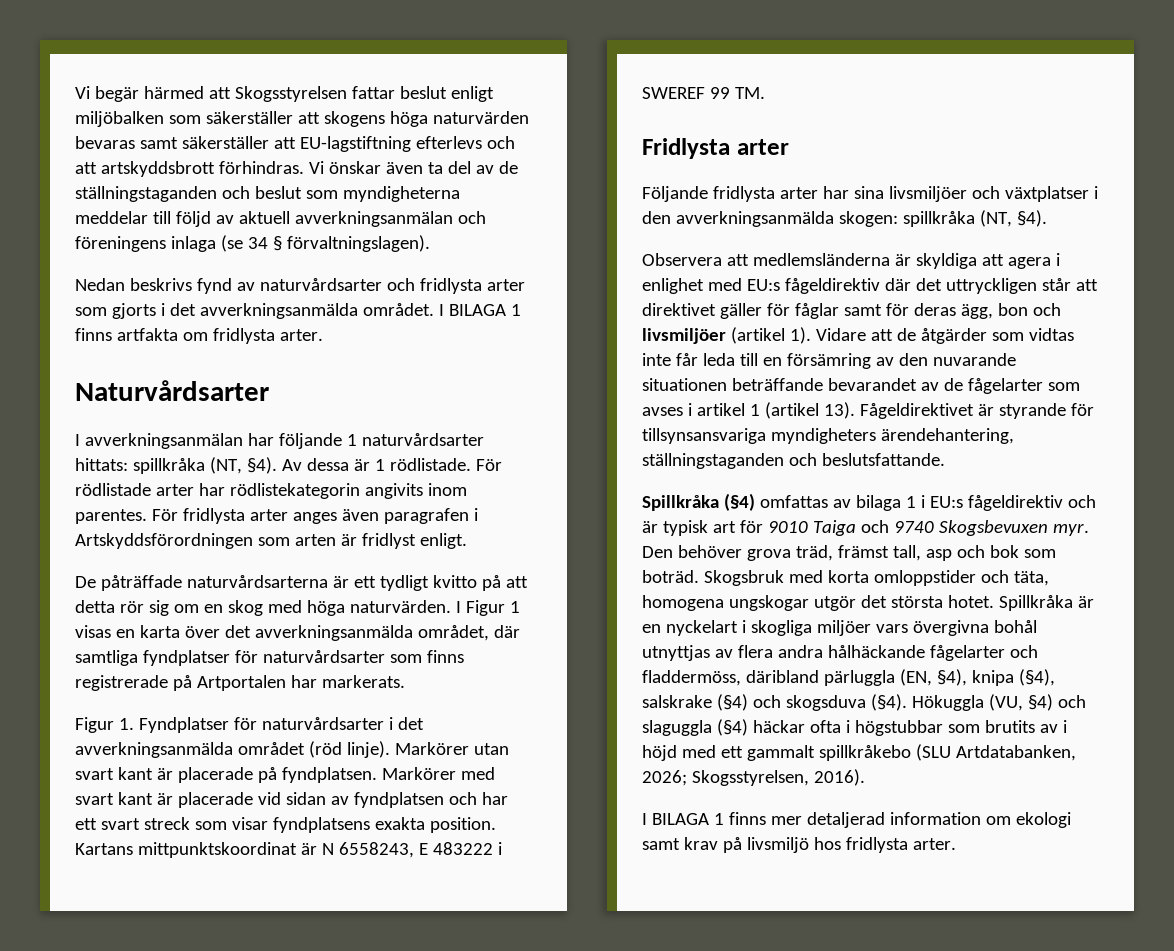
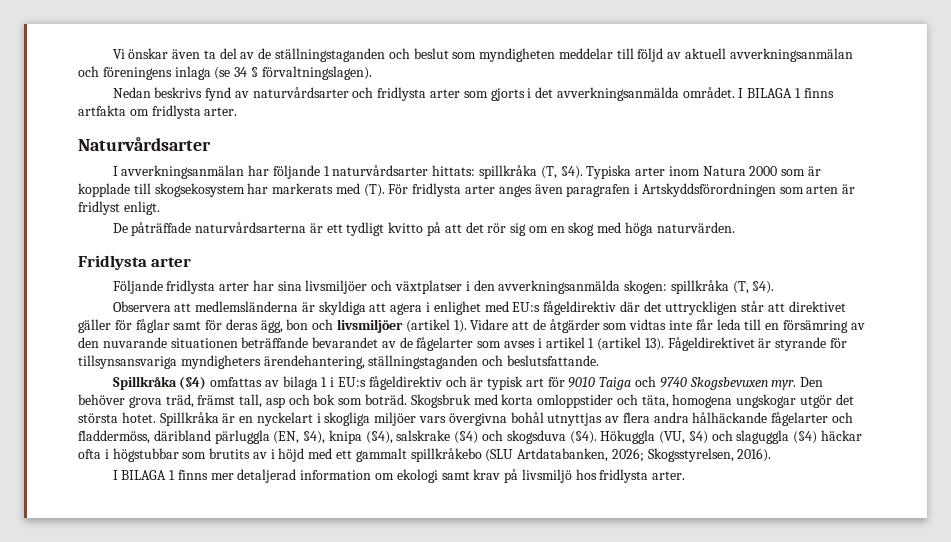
- Vi begär härmed att Skogsstyrelsen fattar beslut enligt miljöbalken som säkerställer att skogens höga naturvärden bevaras samt säkerställer att EU-lagstiftning efterlevs och att artskyddsbrott förhindras. Vi önskar även ta del av de ställningstaganden och beslut som myndigheterna meddelar till följd av aktuell avverkningsanmälan och föreningens inlaga (se 34 § förvaltningslagen).
+ Vi önskar även ta del av de ställningstaganden och beslut som myndigheten meddelar till följd av aktuell avverkningsanmälan och föreningens inlaga (se 34 § förvaltningslagen).
- I avverkningsanmälan har följande 1 naturvårdsarter hittats: spillkråka (NT, §4). Av dessa är 1 rödlistade. För rödlistade arter har rödlistekategorin angivits inom parentes. För fridlysta arter anges även paragrafen i Artskyddsförordningen som arten är fridlyst enligt.
+ I avverkningsanmälan har följande 1 naturvårdsarter hittats: spillkråka (T, §4). Typiska arter inom Natura 2000 som är kopplade till skogsekosystem har markerats med (T). För fridlysta arter anges även paragrafen i Artskyddsförordningen som arten är fridlyst enligt.
- De påträffade naturvårdsarterna är ett tydligt kvitto på att detta rör sig om en skog med höga naturvärden. I Figur 1 visas en karta över det avverkningsanmälda området, där samtliga fyndplatser för naturvårdsarter som finns registrerade på Artportalen har markerats.
- Figur 1. Fyndplatser för naturvårdsarter i det avverkningsanmälda området (röd linje). Markörer utan svart kant är placerade på fyndplatsen. Markörer med svart kant är placerade vid sidan av fyndplatsen och har ett svart streck som visar fyndplatsens exakta position. Kartans mittpunktskoordinat är N 6558243, E 483222 i SWEREF 99 TM.
+ De påträffade naturvårdsarterna är ett tydligt kvitto på att det rör sig om en skog med höga naturvärden.
- Följande fridlysta arter har sina livsmiljöer och växtplatser i den avverkningsanmälda skogen: spillkråka (NT, §4).
+ Följande fridlysta arter har sina livsmiljöer och växtplatser i den avverkningsanmälda skogen: spillkråka (T, §4).

